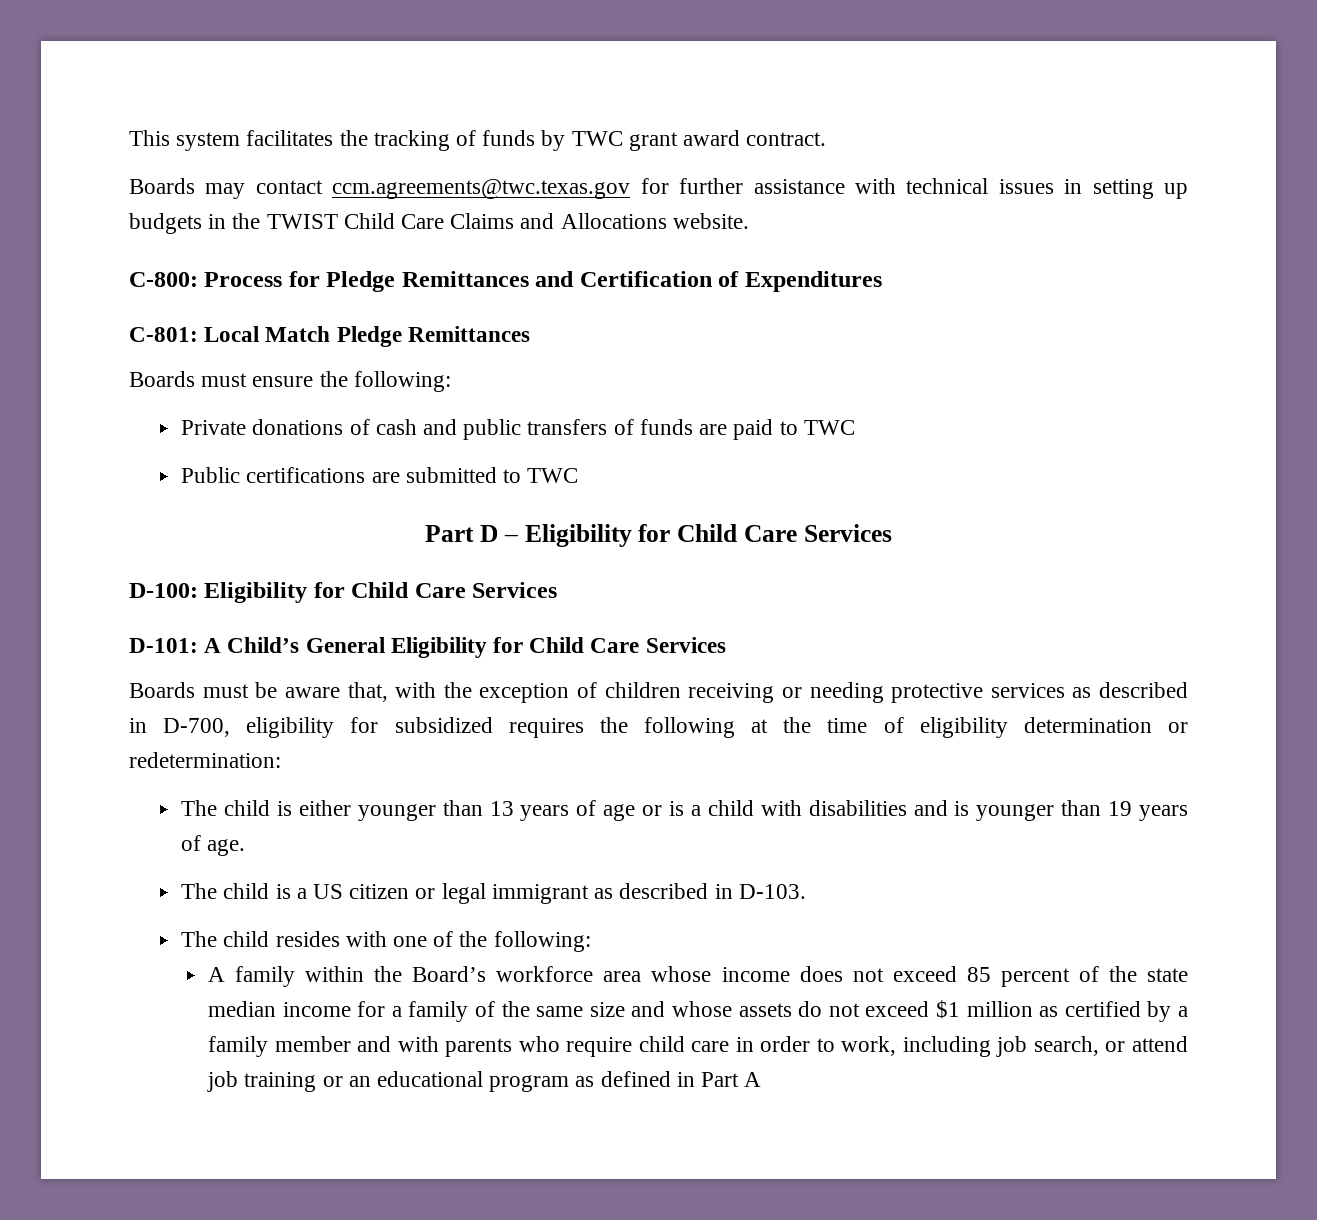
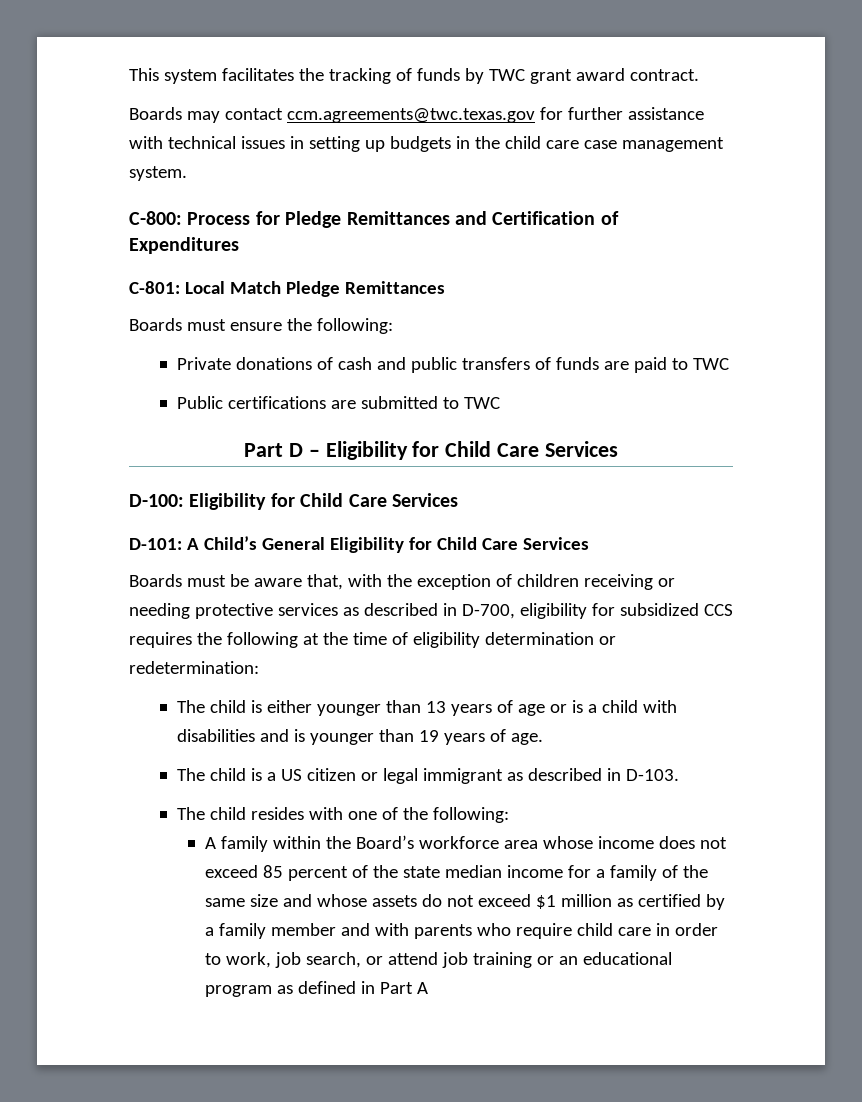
- Boards may contact ccm.agreements@twc.texas.gov for further assistance with technical issues in setting up budgets in the TWIST Child Care Claims and Allocations website.
+ Boards may contact ccm.agreements@twc.texas.gov for further assistance with technical issues in setting up budgets in the child care case management system.
- Boards must be aware that, with the exception of children receiving or needing protective services as described in D-700, eligibility for subsidized requires the following at the time of eligibility determination or redetermination:
+ Boards must be aware that, with the exception of children receiving or needing protective services as described in D-700, eligibility for subsidized CCS requires the following at the time of eligibility determination or redetermination:
- A family within the Board’s workforce area whose income does not exceed 85 percent of the state median income for a family of the same size and whose assets do not exceed $1 million as certified by a family member and with parents who require child care in order to work, including job search, or attend job training or an educational program as defined in Part A
+ A family within the Board’s workforce area whose income does not exceed 85 percent of the state median income for a family of the same size and whose assets do not exceed $1 million as certified by a family member and with parents who require child care in order to work, job search, or attend job training or an educational program as defined in Part A

